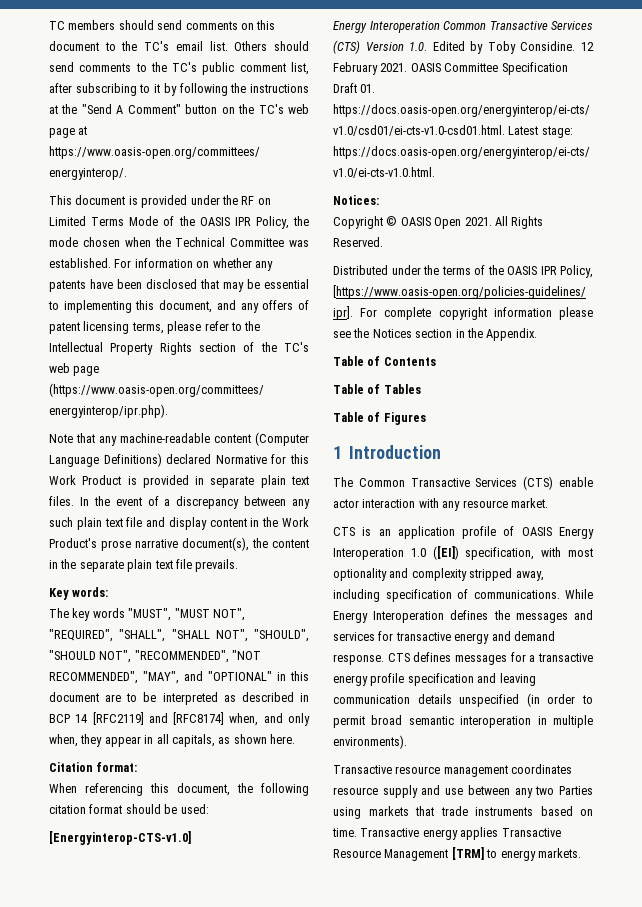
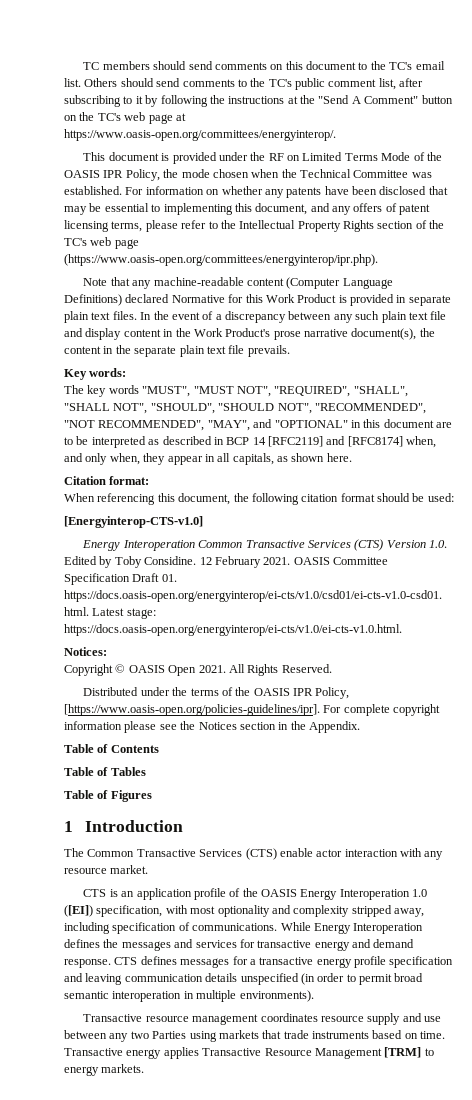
- CTS is an application profile of OASIS Energy Interoperation 1.0 ([EI]) specification, with most optionality and complexity stripped away, including specification of communications.
+ CTS is an application profile of the OASIS Energy Interoperation 1.0 ([EI]) specification, with most optionality and complexity stripped away, including specification of communications.

